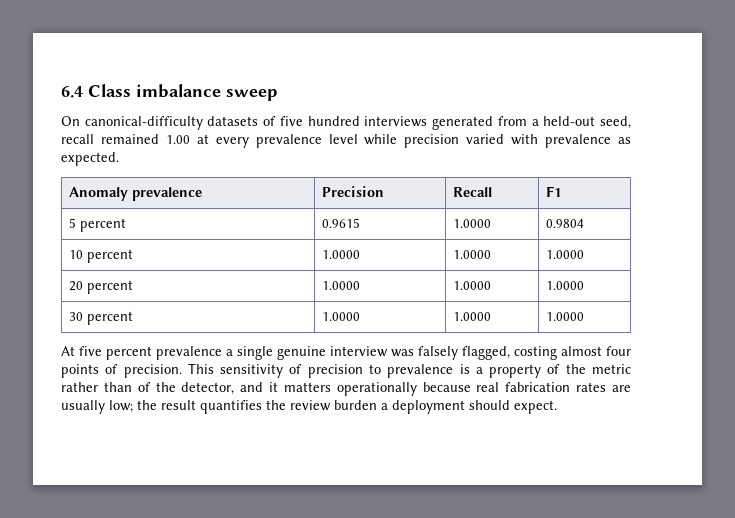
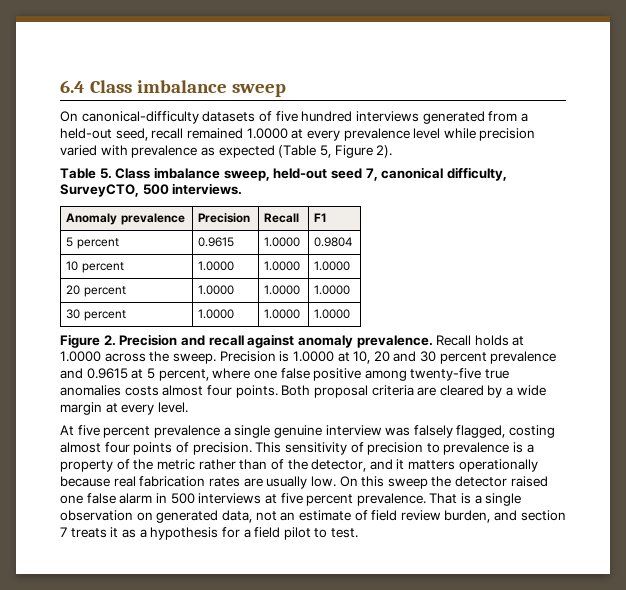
- On canonical-difficulty datasets of five hundred interviews generated from a held-out seed, recall remained 1.00 at every prevalence level while precision varied with prevalence as expected.
+ On canonical-difficulty datasets of five hundred interviews generated from a held-out seed, recall remained 1.0000 at every prevalence level while precision varied with prevalence as expected (Table 5, Figure 2).
+ Table 5. Class imbalance sweep, held-out seed 7, canonical difficulty, SurveyCTO, 500 interviews.
+ Figure 2. Precision and recall against anomaly prevalence. Recall holds at 1.0000 across the sweep. Precision is 1.0000 at 10, 20 and 30 percent prevalence and 0.9615 at 5 percent, where one false positive among twenty-five true anomalies costs almost four points. Both proposal criteria are cleared by a wide margin at every level.
- This sensitivity of precision to prevalence is a property of the metric rather than of the detector, and it matters operationally because real fabrication rates are usually low; the result quantifies the review burden a deployment should expect.
+ This sensitivity of precision to prevalence is a property of the metric rather than of the detector, and it matters operationally because real fabrication rates are usually low. On this sweep the detector raised one false alarm in 500 interviews at five percent prevalence. That is a single observation on generated data, not an estimate of field review burden, and section 7 treats it as a hypothesis for a field pilot to test.

